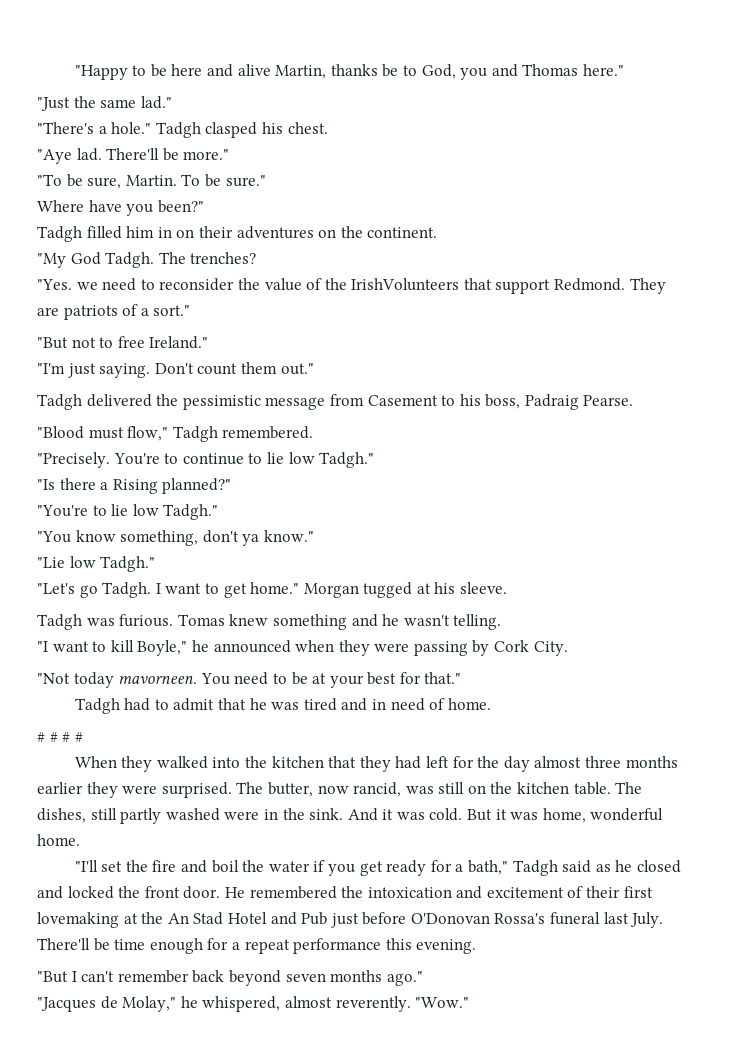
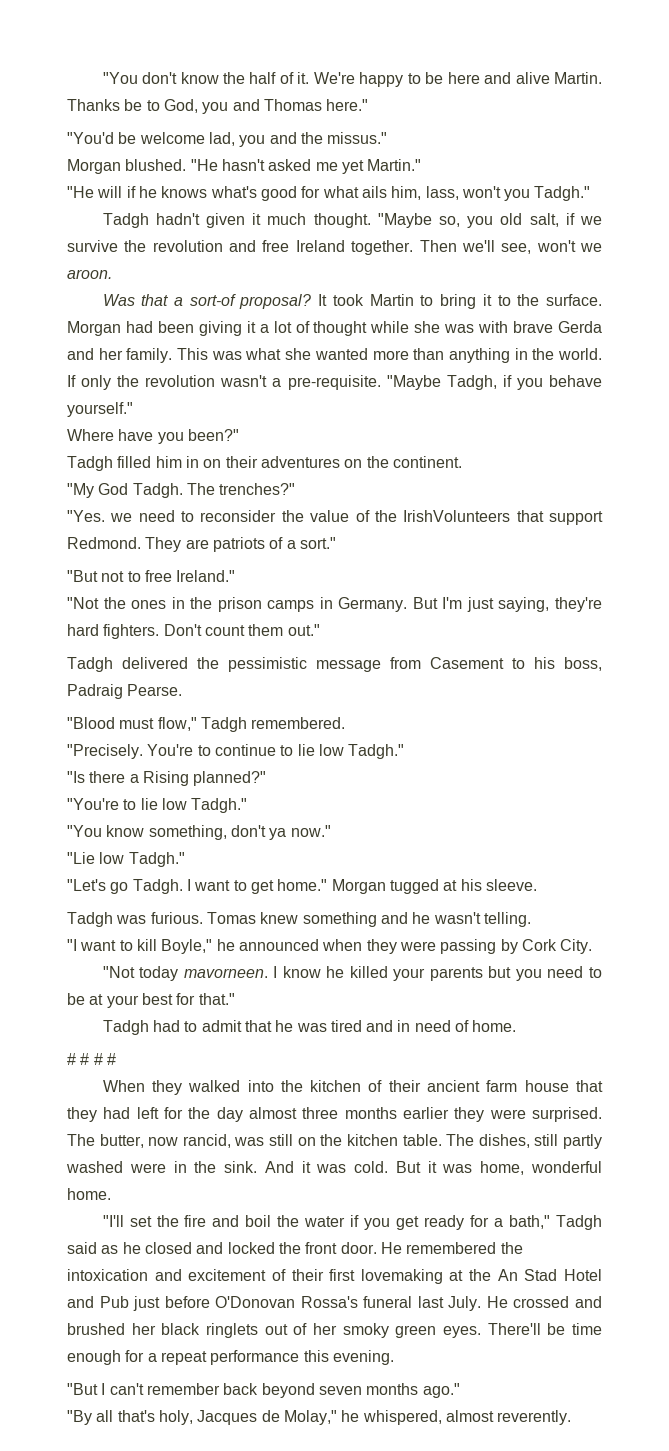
- "Happy to be here and alive Martin, thanks be to God, you and Thomas here."
+ "You don't know the half of it. We're happy to be here and alive Martin. Thanks be to God, you and Thomas here."
- "Just the same lad."
- "There's a hole." Tadgh clasped his chest.
- "Aye lad. There'll be more."
- "To be sure, Martin. To be sure."
+ "You'd be welcome lad, you and the missus."
+ Morgan blushed. "He hasn't asked me yet Martin."
+ "He will if he knows what's good for what ails him, lass, won't you Tadgh."
+ Tadgh hadn't given it much thought. "Maybe so, you old salt, if we survive the revolution and free Ireland together. Then we'll see, won't we aroon.
+ Was that a sort-of proposal? It took Martin to bring it to the surface. Morgan had been giving it a lot of thought while she was with brave Gerda and her family. This was what she wanted more than anything in the world. If only the revolution wasn't a pre-requisite. "Maybe Tadgh, if you behave yourself."
- The trenches?
+ The trenches?"
- "I'm just saying.
+ "Not the ones in the prison camps in Germany. But I'm just saying, they're hard fighters.
- "You know something, don't ya know."
+ "You know something, don't ya now."
- You need to be at your best for that."
+ I know he killed your parents but you need to be at your best for that."
- When they walked into the kitchen that they had left for the day almost three months earlier they were surprised.
+ When they walked into the kitchen of their ancient farm house that they had left for the day almost three months earlier they were surprised.
+ He crossed and brushed her black ringlets out of her smoky green eyes.
- "Jacques de Molay," he whispered, almost reverently. "Wow."
+ "By all that's holy, Jacques de Molay," he whispered, almost reverently.

